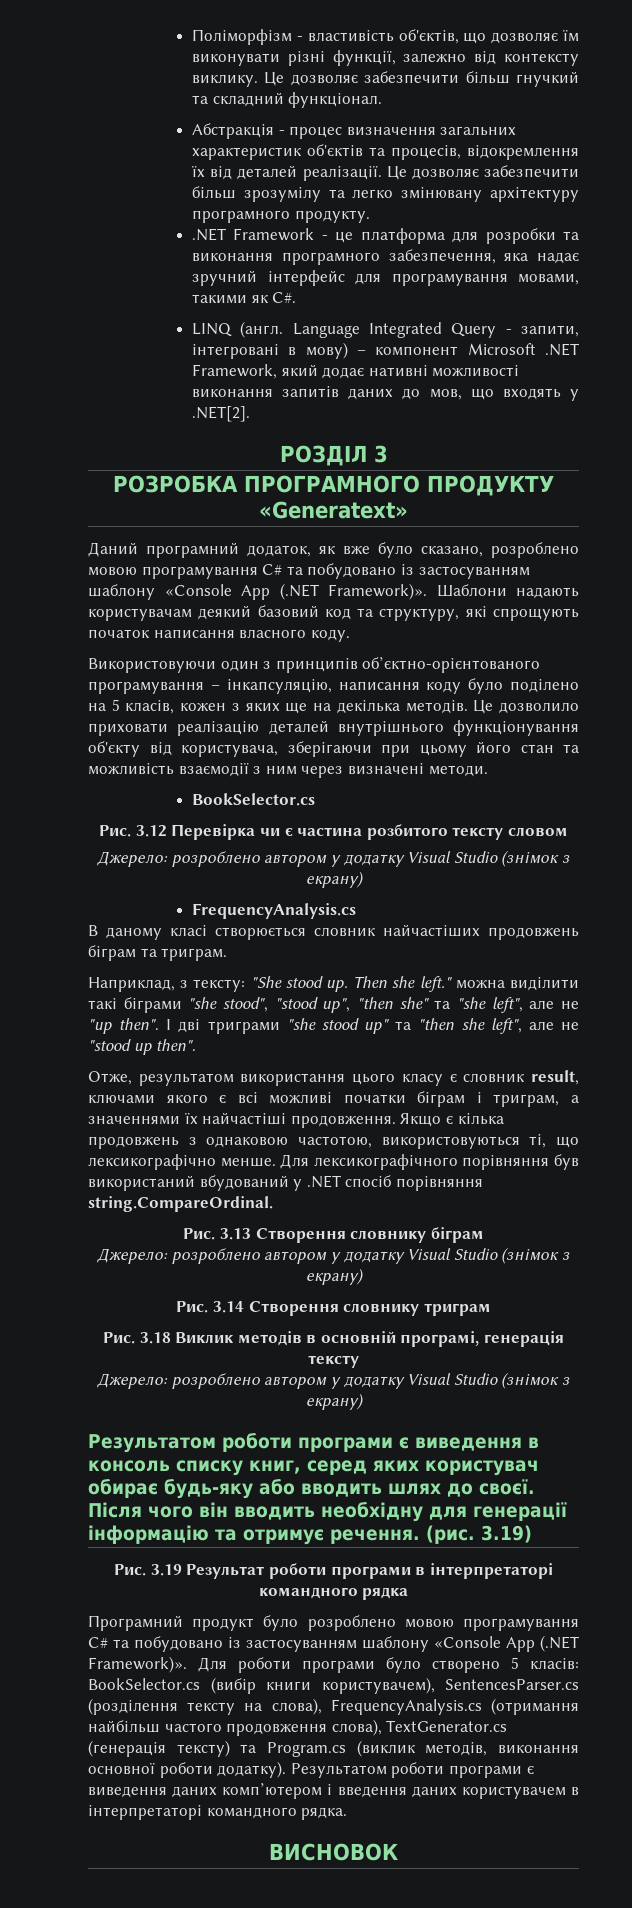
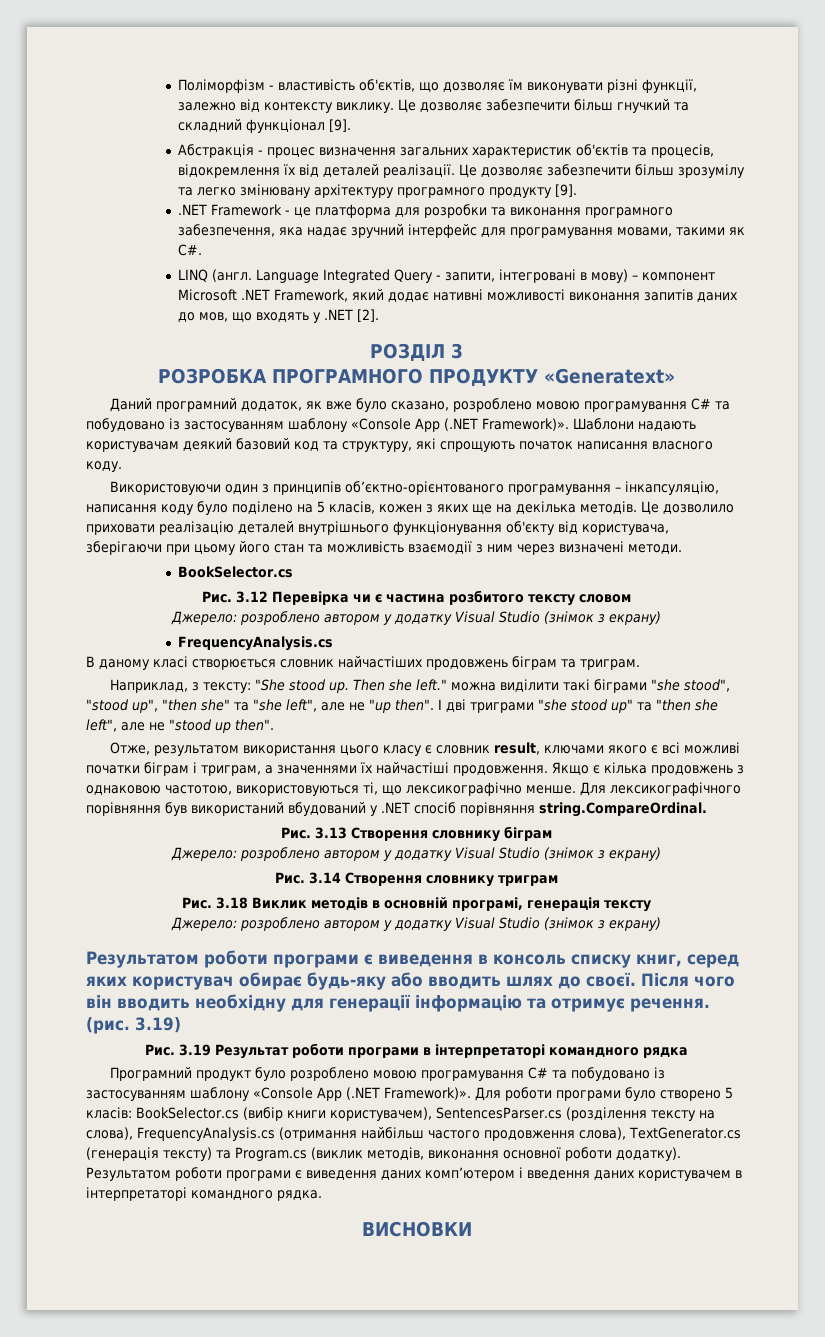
- Це дозволяє забезпечити більш гнучкий та складний функціонал.
+ Це дозволяє забезпечити більш гнучкий та складний функціонал [9].
- Це дозволяє забезпечити більш зрозумілу та легко змінювану архітектуру програмного продукту.
+ Це дозволяє забезпечити більш зрозумілу та легко змінювану архітектуру програмного продукту [9].
- Language Integrated Query - запити, інтегровані в мову) – компонент Microsoft .NET Framework, який додає нативні можливості виконання запитів даних до мов, що входять у .NET[2].
+ Language Integrated Query - запити, інтегровані в мову) – компонент Microsoft .NET Framework, який додає нативні можливості виконання запитів даних до мов, що входять у .NET [2].
- ВИСНОВОК
+ ВИСНОВКИ

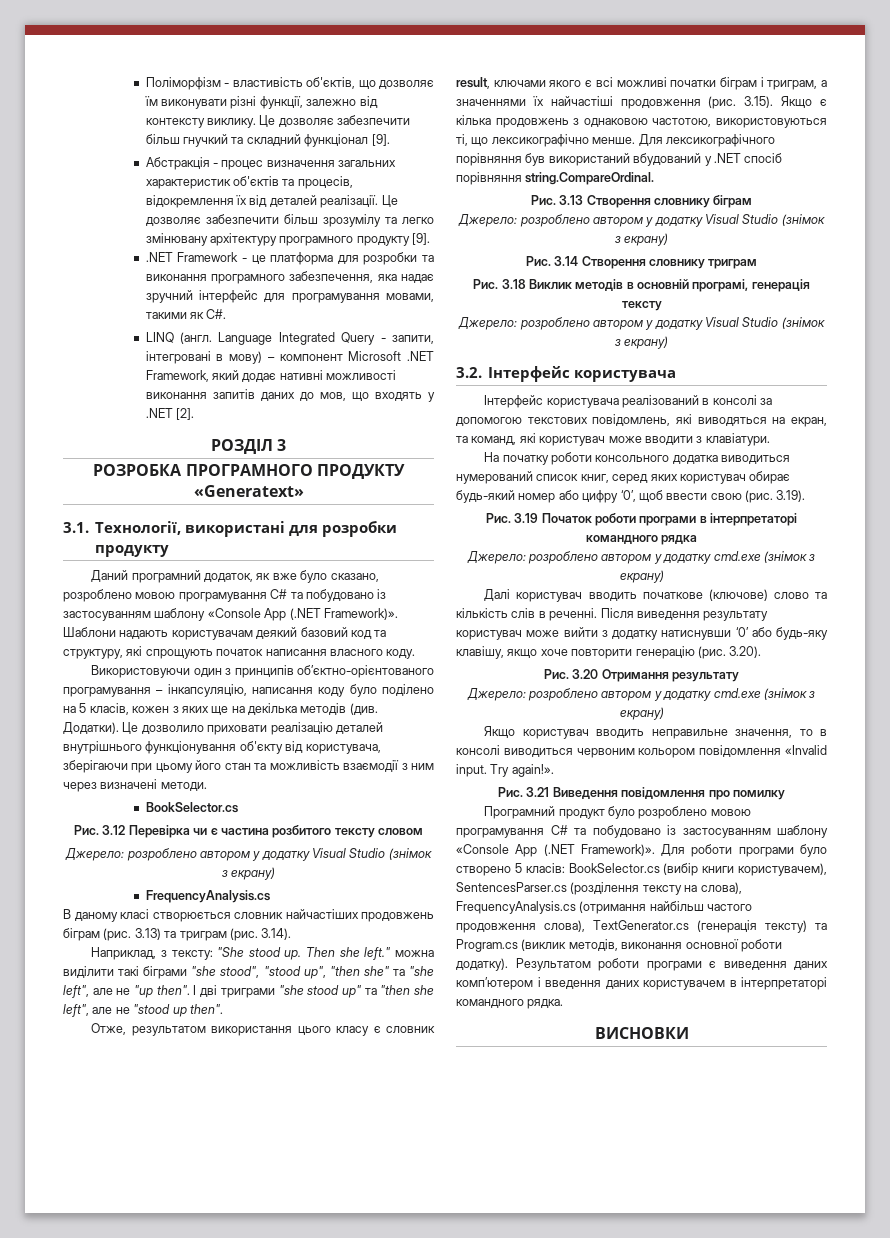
+ 3.1. Технології, використані для розробки продукту
- Використовуючи один з принципів об’єктно-орієнтованого програмування – інкапсуляцію, написання коду було поділено на 5 класів, кожен з яких ще на декілька методів.
+ Використовуючи один з принципів об’єктно-орієнтованого програмування – інкапсуляцію, написання коду було поділено на 5 класів, кожен з яких ще на декілька методів (див. Додатки).
- В даному класі створюється словник найчастіших продовжень біграм та триграм.
+ В даному класі створюється словник найчастіших продовжень біграм (рис. 3.13) та триграм (рис. 3.14).
- Отже, результатом використання цього класу є словник result, ключами якого є всі можливі початки біграм і триграм, а значеннями їх найчастіші продовження. Якщо є кілька продовжень з однаковою частотою, використовуються ті, що лексикографічно менше.
+ Отже, результатом використання цього класу є словник result, ключами якого є всі можливі початки біграм і триграм, а значеннями їх найчастіші продовження (рис. 3.15). Якщо є кілька продовжень з однаковою частотою, використовуються ті, що лексикографічно менше.
- Результатом роботи програми є виведення в консоль списку книг, серед яких користувач обирає будь-яку або вводить шлях до своєї. Після чого він вводить необхідну для генерації інформацію та отримує речення. (рис. 3.19)
+ 3.2. Інтерфейс користувача
+ Інтерфейс користувача реалізований в консолі за допомогою текстових повідомлень, які виводяться на екран, та команд, які користувач може вводити з клавіатури.
+ На початку роботи консольного додатка виводиться нумерований список книг, серед яких користувач обирає будь-який номер або цифру ‘0’, щоб ввести свою (рис. 3.19).
- Рис. 3.19 Результат роботи програми в інтерпретаторі командного рядка
+ Рис. 3.19 Початок роботи програми в інтерпретаторі командного рядка
+ Джерело: розроблено автором у додатку cmd.exe (знімок з екрану)
+ Далі користувач вводить початкове (ключове) слово та кількість слів в реченні. Після виведення результату користувач може вийти з додатку натиснувши ‘0’ або будь-яку клавішу, якщо хоче повторити генерацію (рис. 3.20).
+ Рис. 3.20 Отримання результату
+ Джерело: розроблено автором у додатку cmd.exe (знімок з екрану)
+ Якщо користувач вводить неправильне значення, то в консолі виводиться червоним кольором повідомлення «Invalid input. Try again!».
+ Рис. 3.21 Виведення повідомлення про помилку

